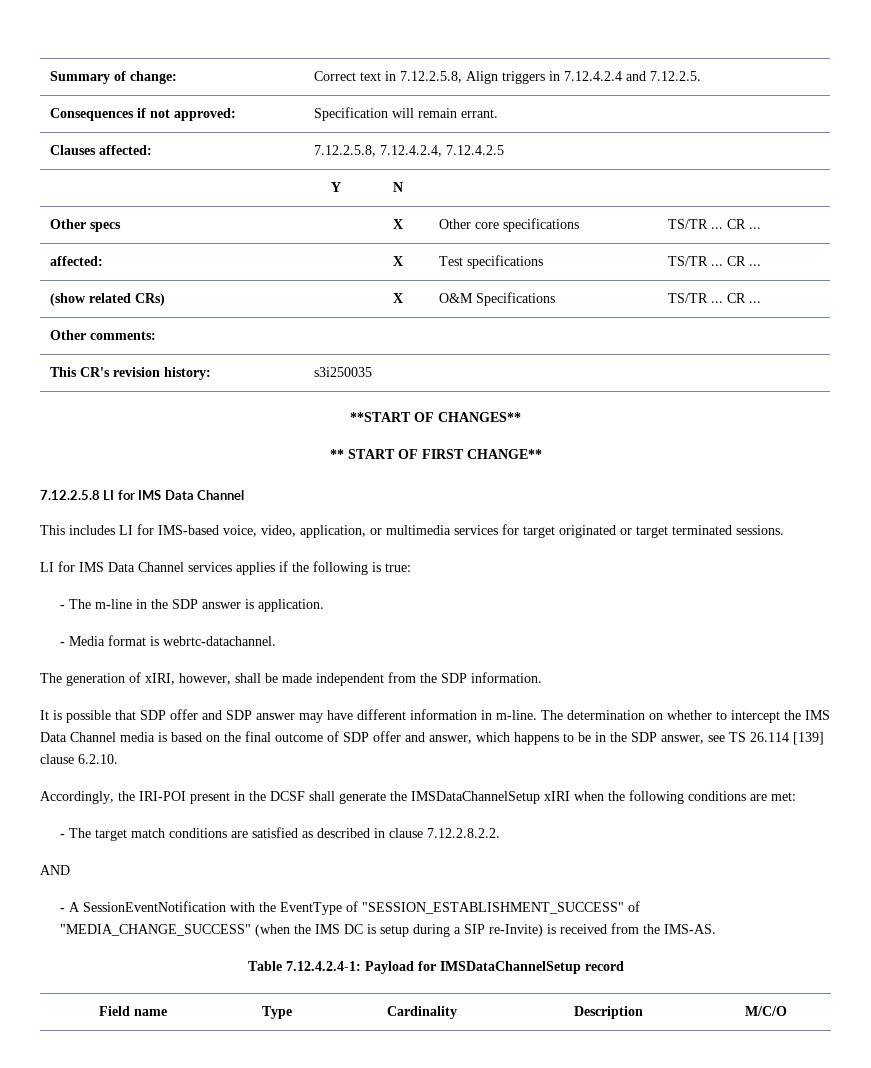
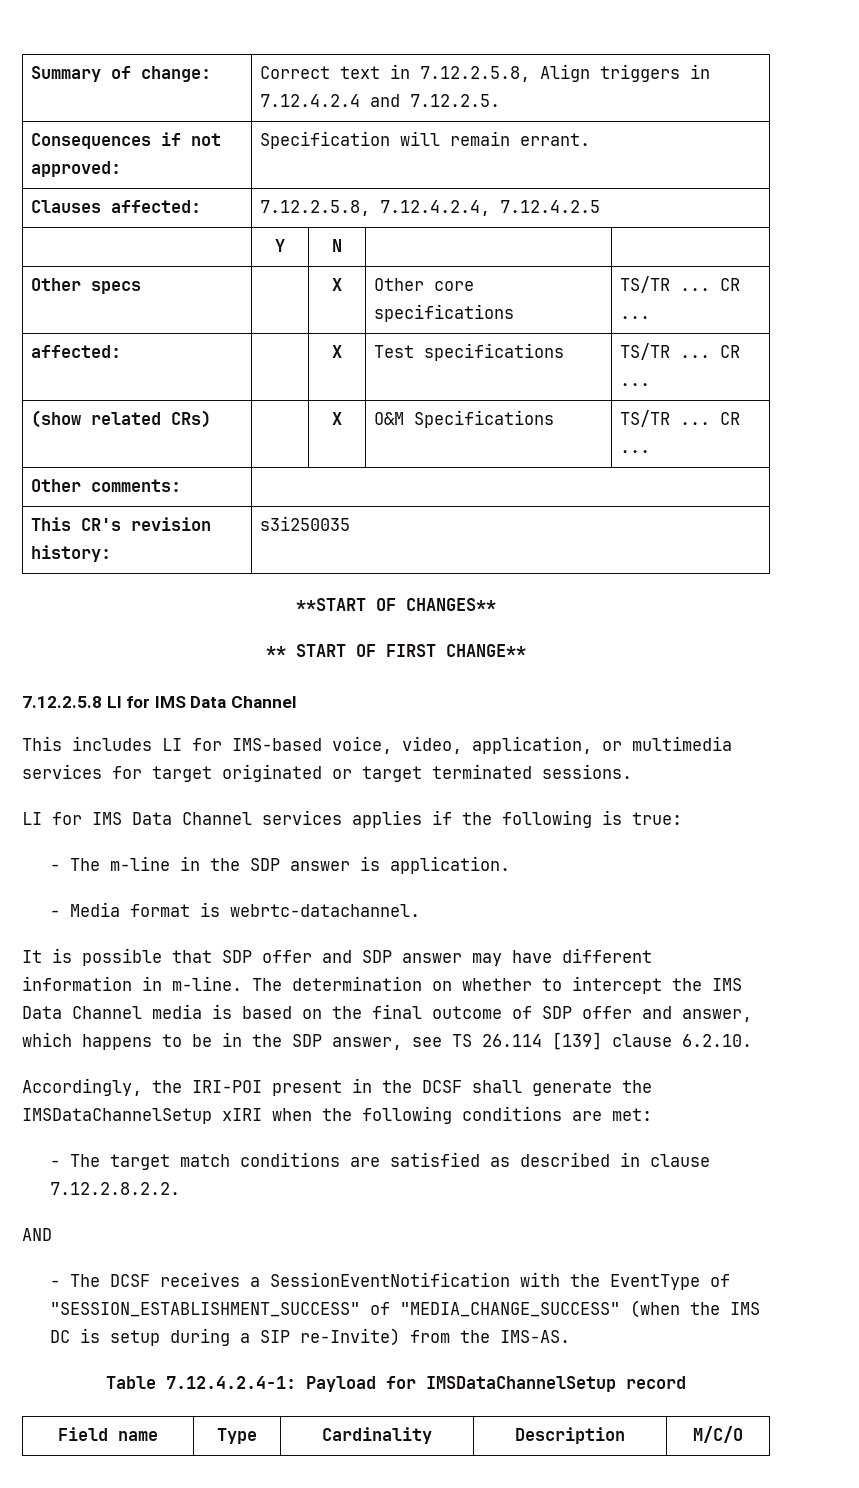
- The generation of xIRI, however, shall be made independent from the SDP information.
- - A SessionEventNotification with the EventType of "SESSION_ESTABLISHMENT_SUCCESS" of "MEDIA_CHANGE_SUCCESS" (when the IMS DC is setup during a SIP re-Invite) is received from the IMS-AS.
+ - The DCSF receives a SessionEventNotification with the EventType of "SESSION_ESTABLISHMENT_SUCCESS" of "MEDIA_CHANGE_SUCCESS" (when the IMS DC is setup during a SIP re-Invite) from the IMS-AS.

